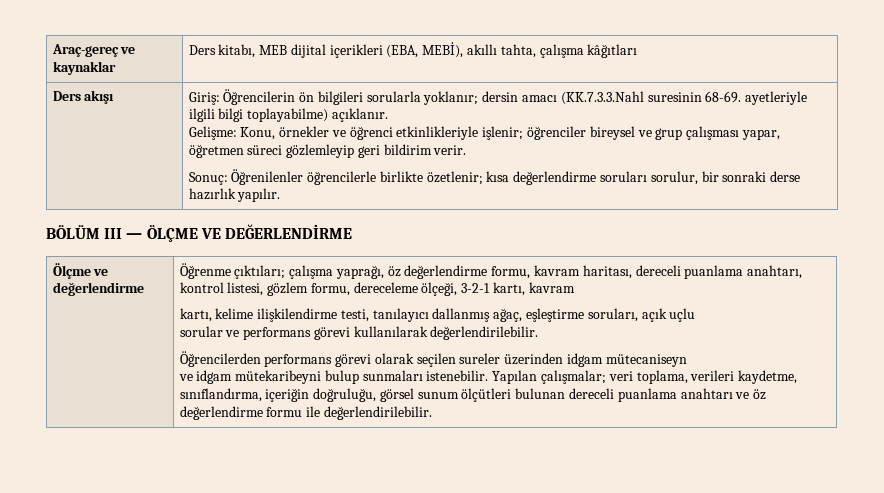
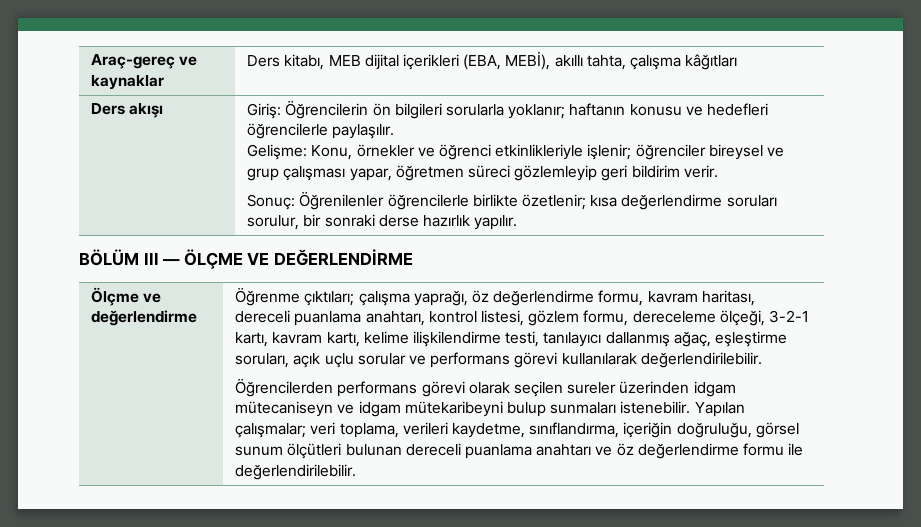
- Giriş: Öğrencilerin ön bilgileri sorularla yoklanır; dersin amacı (KK.7.3.3.Nahl suresinin 68-69. ayetleriyle ilgili bilgi toplayabilme) açıklanır.
+ Giriş: Öğrencilerin ön bilgileri sorularla yoklanır; haftanın konusu ve hedefleri öğrencilerle paylaşılır.
- Öğrenme çıktıları; çalışma yaprağı, öz değerlendirme formu, kavram haritası, dereceli puanlama anahtarı, kontrol listesi, gözlem formu, dereceleme ölçeği, 3-2-1 kartı, kavram
- kartı, kelime ilişkilendirme testi, tanılayıcı dallanmış ağaç, eşleştirme soruları, açık uçlu
- sorular ve performans görevi kullanılarak değerlendirilebilir.
+ Öğrenme çıktıları; çalışma yaprağı, öz değerlendirme formu, kavram haritası, dereceli puanlama anahtarı, kontrol listesi, gözlem formu, dereceleme ölçeği, 3-2-1 kartı, kavram kartı, kelime ilişkilendirme testi, tanılayıcı dallanmış ağaç, eşleştirme soruları, açık uçlu sorular ve performans görevi kullanılarak değerlendirilebilir.
- Öğrencilerden performans görevi olarak seçilen sureler üzerinden idgam mütecaniseyn
- ve idgam mütekaribeyni bulup sunmaları istenebilir.
+ Öğrencilerden performans görevi olarak seçilen sureler üzerinden idgam mütecaniseyn ve idgam mütekaribeyni bulup sunmaları istenebilir.

